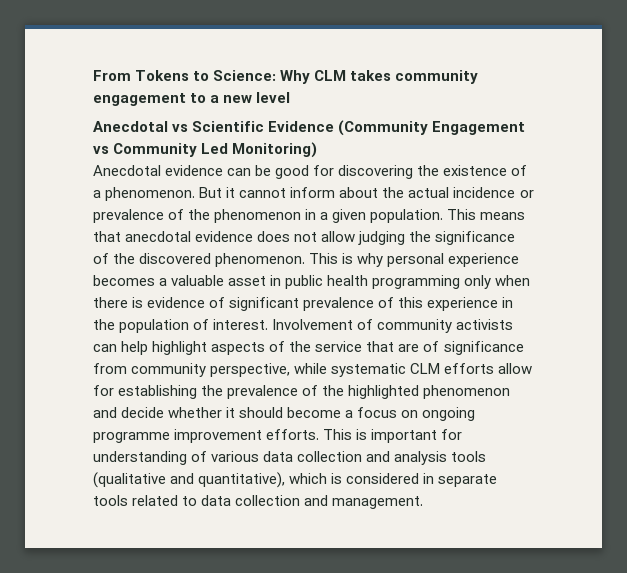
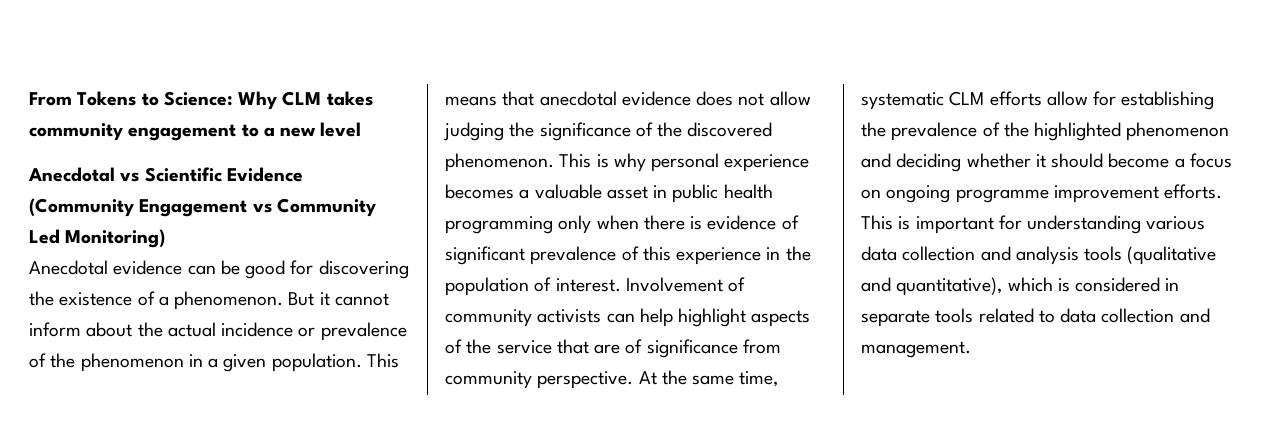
- Involvement of community activists can help highlight aspects of the service that are of significance from community perspective, while systematic CLM efforts allow for establishing the prevalence of the highlighted phenomenon and decide whether it should become a focus on ongoing programme improvement efforts.
+ Involvement of community activists can help highlight aspects of the service that are of significance from community perspective. At the same time, systematic CLM efforts allow for establishing the prevalence of the highlighted phenomenon and deciding whether it should become a focus on ongoing programme improvement efforts.
- This is important for understanding of various data collection and analysis tools (qualitative and quantitative), which is considered in separate tools related to data collection and management.
+ This is important for understanding various data collection and analysis tools (qualitative and quantitative), which is considered in separate tools related to data collection and management.

